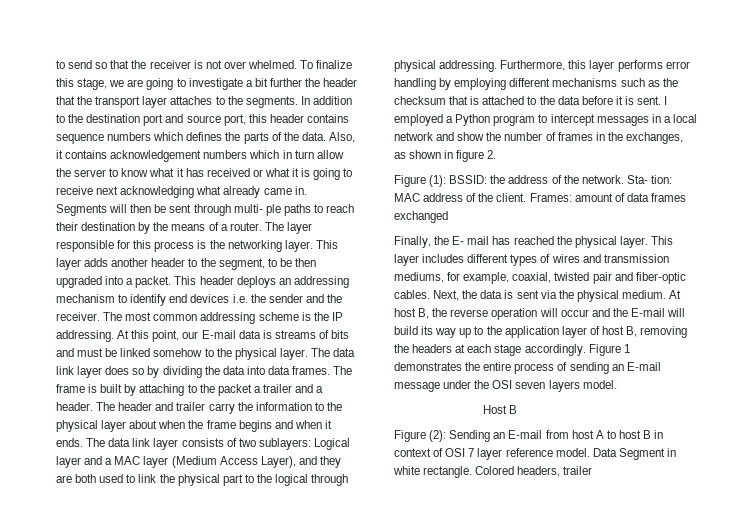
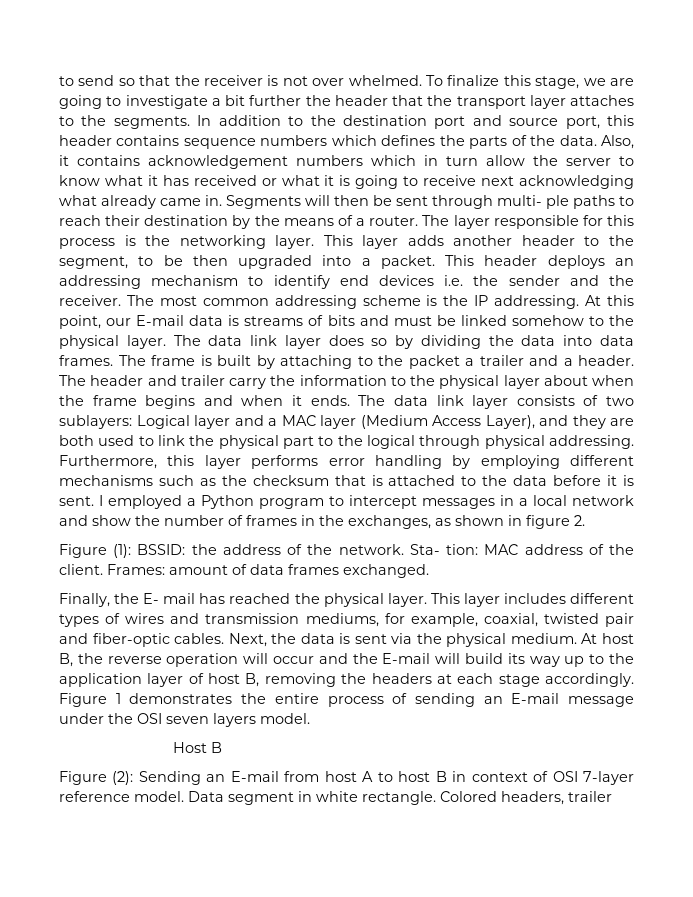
- Frames: amount of data frames exchanged
+ Frames: amount of data frames exchanged.
- Figure (2): Sending an E-mail from host A to host B in context of OSI 7 layer reference model.
+ Figure (2): Sending an E-mail from host A to host B in context of OSI 7-layer reference model.
- Data Segment in white rectangle.
+ Data segment in white rectangle.

